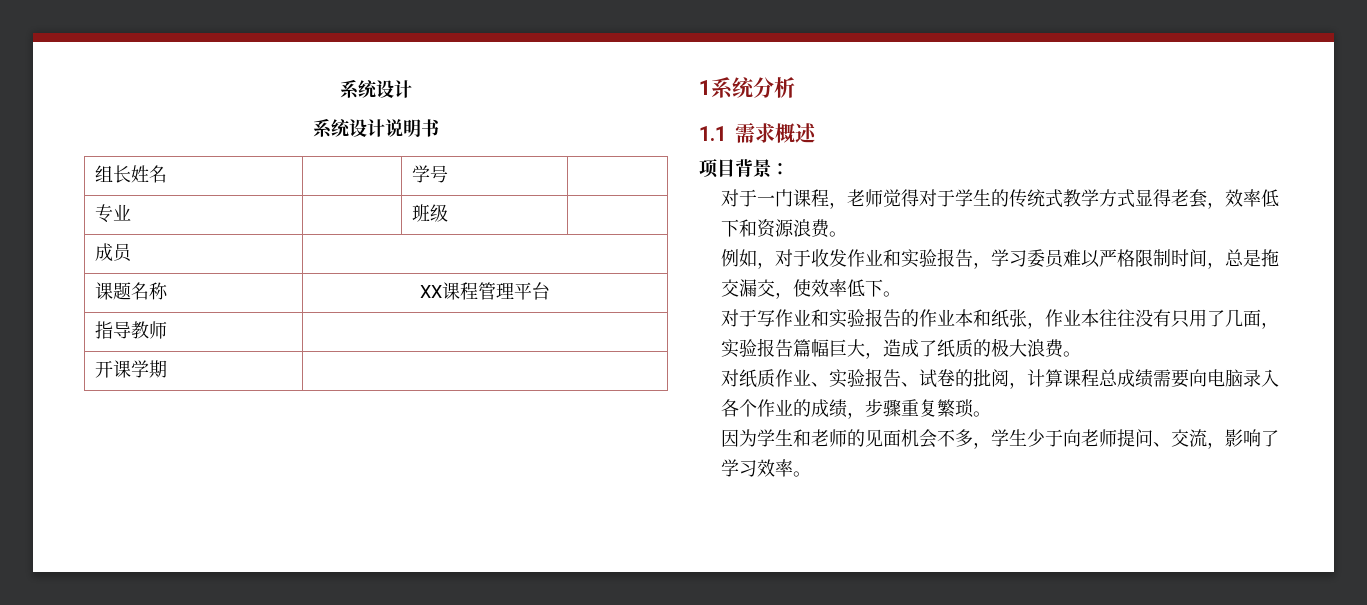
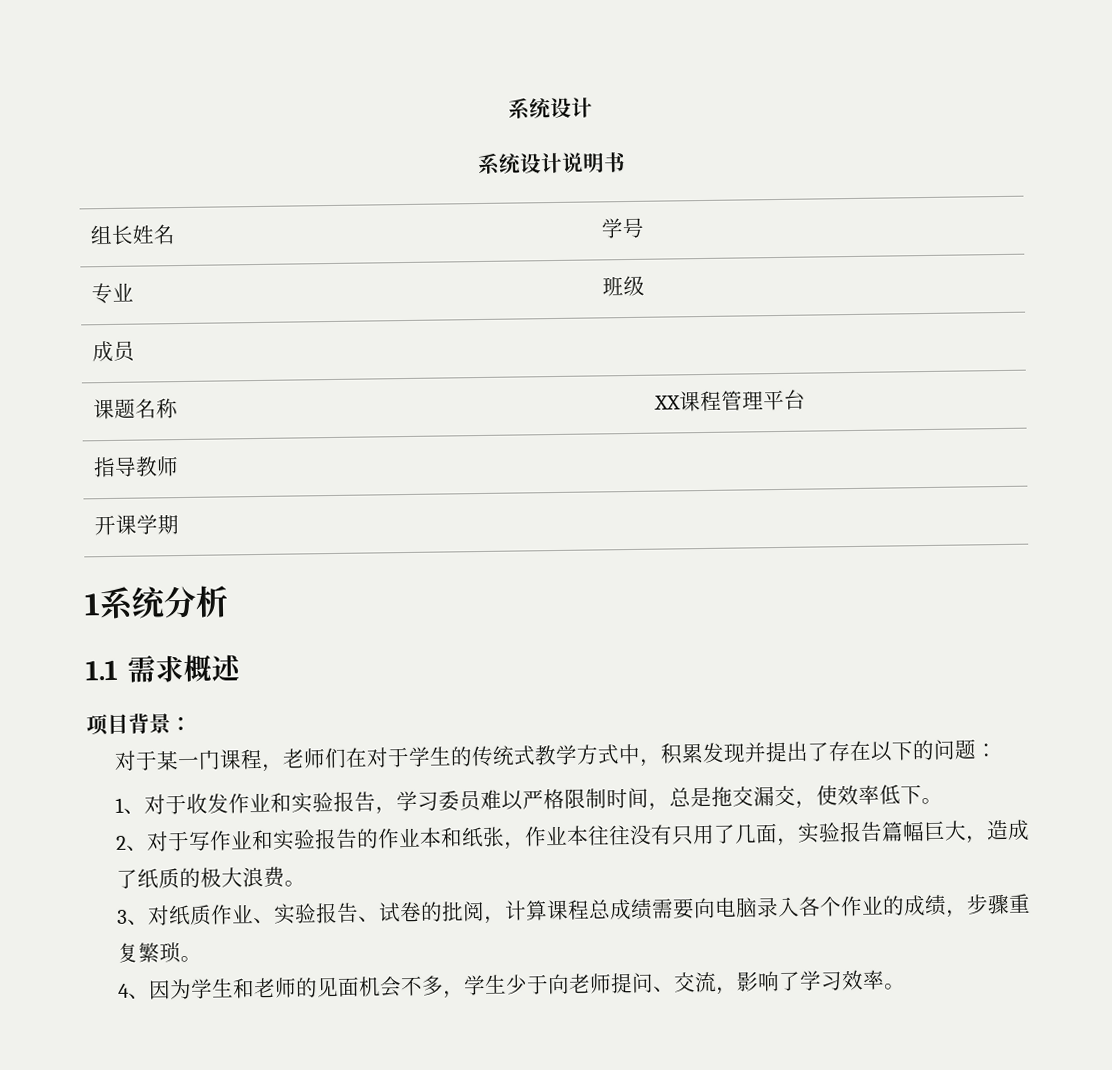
- 对于一门课程，老师觉得对于学生的传统式教学方式显得老套，效率低下和资源浪费。
- 例如，对于收发作业和实验报告，学习委员难以严格限制时间，总是拖交漏交，使效率低下。
+ 对于某一门课程，老师们在对于学生的传统式教学方式中，积累发现并提出了存在以下的问题：
+ 1、对于收发作业和实验报告，学习委员难以严格限制时间，总是拖交漏交，使效率低下。
- 对于写作业和实验报告的作业本和纸张，作业本往往没有只用了几面，实验报告篇幅巨大，造成了纸质的极大浪费。
+ 2、对于写作业和实验报告的作业本和纸张，作业本往往没有只用了几面，实验报告篇幅巨大，造成了纸质的极大浪费。
- 对纸质作业、实验报告、试卷的批阅，计算课程总成绩需要向电脑录入各个作业的成绩，步骤重复繁琐。
+ 3、对纸质作业、实验报告、试卷的批阅，计算课程总成绩需要向电脑录入各个作业的成绩，步骤重复繁琐。
- 因为学生和老师的见面机会不多，学生少于向老师提问、交流，影响了学习效率。
+ 4、因为学生和老师的见面机会不多，学生少于向老师提问、交流，影响了学习效率。

